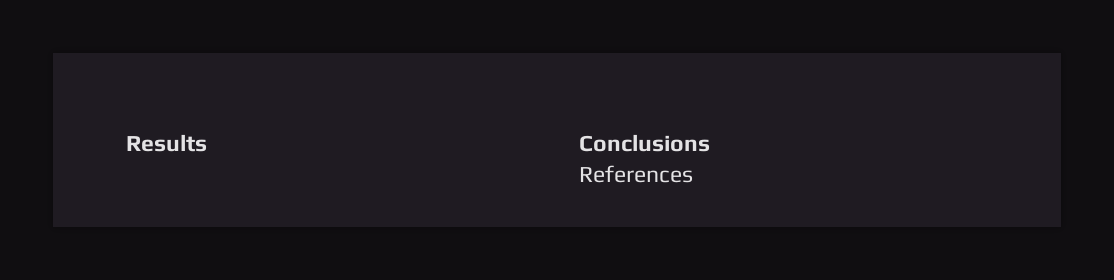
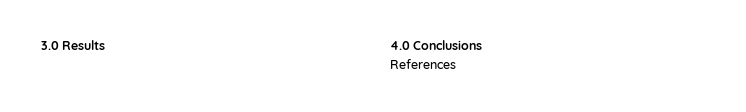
- Results
+ 3.0 Results
- Conclusions
+ 4.0 Conclusions

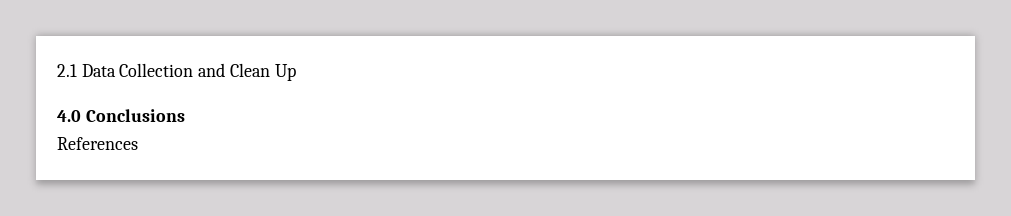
- 3.0 Results
+ 2.1 Data Collection and Clean Up

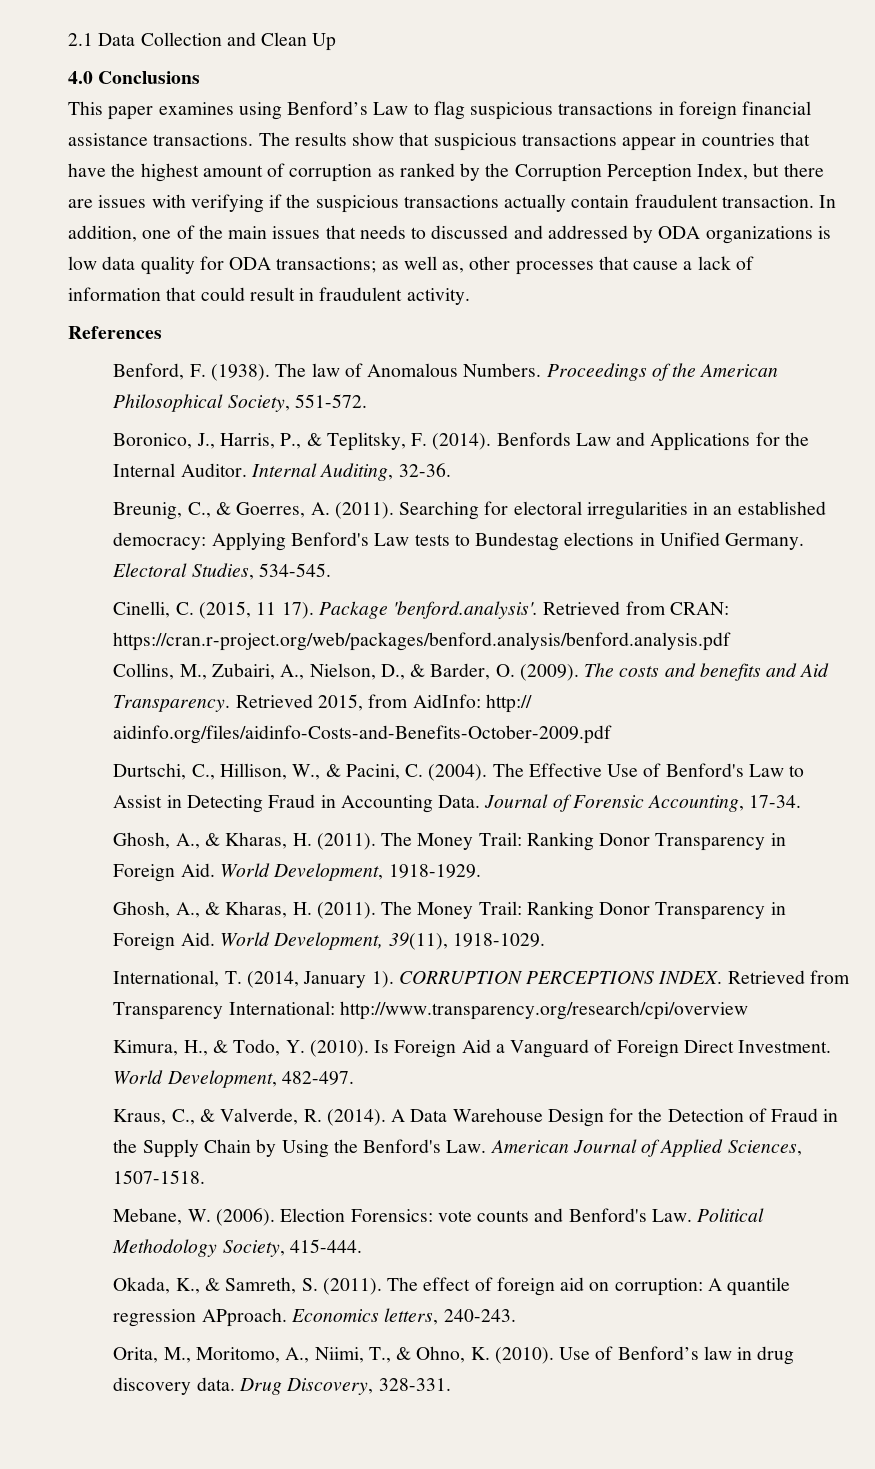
+ This paper examines using Benford’s Law to flag suspicious transactions in foreign financial assistance transactions. The results show that suspicious transactions appear in countries that have the highest amount of corruption as ranked by the Corruption Perception Index, but there are issues with verifying if the suspicious transactions actually contain fraudulent transaction. In addition, one of the main issues that needs to discussed and addressed by ODA organizations is low data quality for ODA transactions; as well as, other processes that cause a lack of information that could result in fraudulent activity.
  References
+ Benford, F. (1938). The law of Anomalous Numbers. Proceedings of the American Philosophical Society, 551-572.
+ Boronico, J., Harris, P., & Teplitsky, F. (2014). Benfords Law and Applications for the Internal Auditor. Internal Auditing, 32-36.
+ Breunig, C., & Goerres, A. (2011). Searching for electoral irregularities in an established democracy: Applying Benford's Law tests to Bundestag elections in Unified Germany. Electoral Studies, 534-545.
+ Cinelli, C. (2015, 11 17). Package 'benford.analysis'. Retrieved from CRAN: https://cran.r-project.org/web/packages/benford.analysis/benford.analysis.pdf
+ Collins, M., Zubairi, A., Nielson, D., & Barder, O. (2009). The costs and benefits and Aid Transparency. Retrieved 2015, from AidInfo: http:// aidinfo.org/files/aidinfo-Costs-and-Benefits-October-2009.pdf
+ Durtschi, C., Hillison, W., & Pacini, C. (2004). The Effective Use of Benford's Law to Assist in Detecting Fraud in Accounting Data. Journal of Forensic Accounting, 17-34.
+ Ghosh, A., & Kharas, H. (2011). The Money Trail: Ranking Donor Transparency in Foreign Aid. World Development, 1918-1929.
+ Ghosh, A., & Kharas, H. (2011). The Money Trail: Ranking Donor Transparency in Foreign Aid. World Development, 39(11), 1918-1029.
+ International, T. (2014, January 1). CORRUPTION PERCEPTIONS INDEX. Retrieved from Transparency International: http://www.transparency.org/research/cpi/overview
+ Kimura, H., & Todo, Y. (2010). Is Foreign Aid a Vanguard of Foreign Direct Investment. World Development, 482-497.
+ Kraus, C., & Valverde, R. (2014). A Data Warehouse Design for the Detection of Fraud in the Supply Chain by Using the Benford's Law. American Journal of Applied Sciences, 1507-1518.
+ Mebane, W. (2006). Election Forensics: vote counts and Benford's Law. Political Methodology Society, 415-444.
+ Okada, K., & Samreth, S. (2011). The effect of foreign aid on corruption: A quantile regression APproach. Economics letters, 240-243.
+ Orita, M., Moritomo, A., Niimi, T., & Ohno, K. (2010). Use of Benford’s law in drug discovery data. Drug Discovery, 328-331.

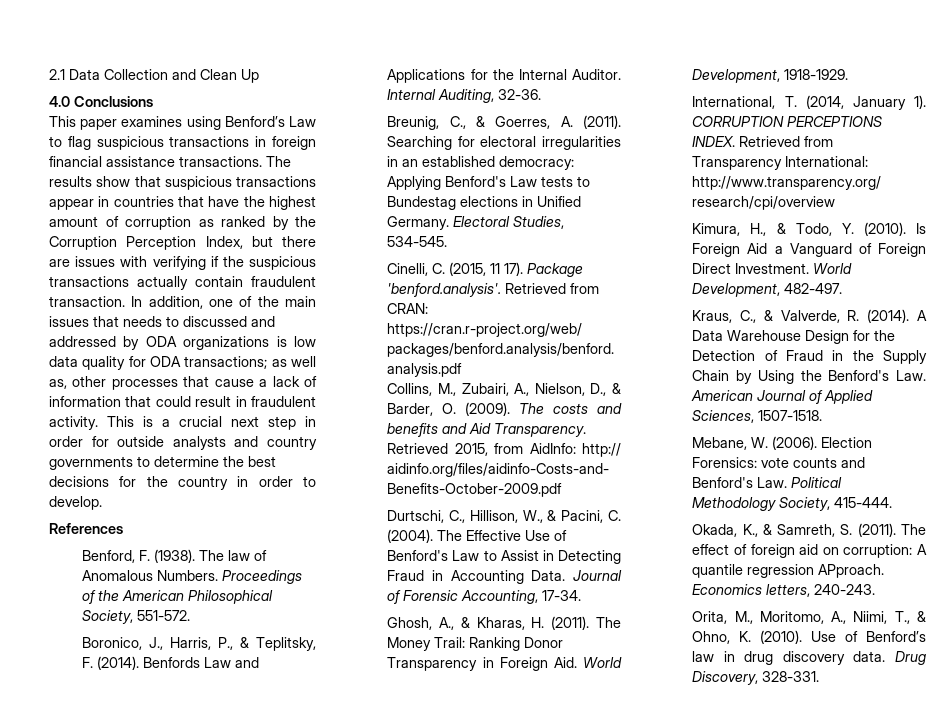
+ This is a crucial next step in order for outside analysts and country governments to determine the best decisions for the country in order to develop.
- Ghosh, A., & Kharas, H. (2011). The Money Trail: Ranking Donor Transparency in Foreign Aid. World Development, 39(11), 1918-1029.

